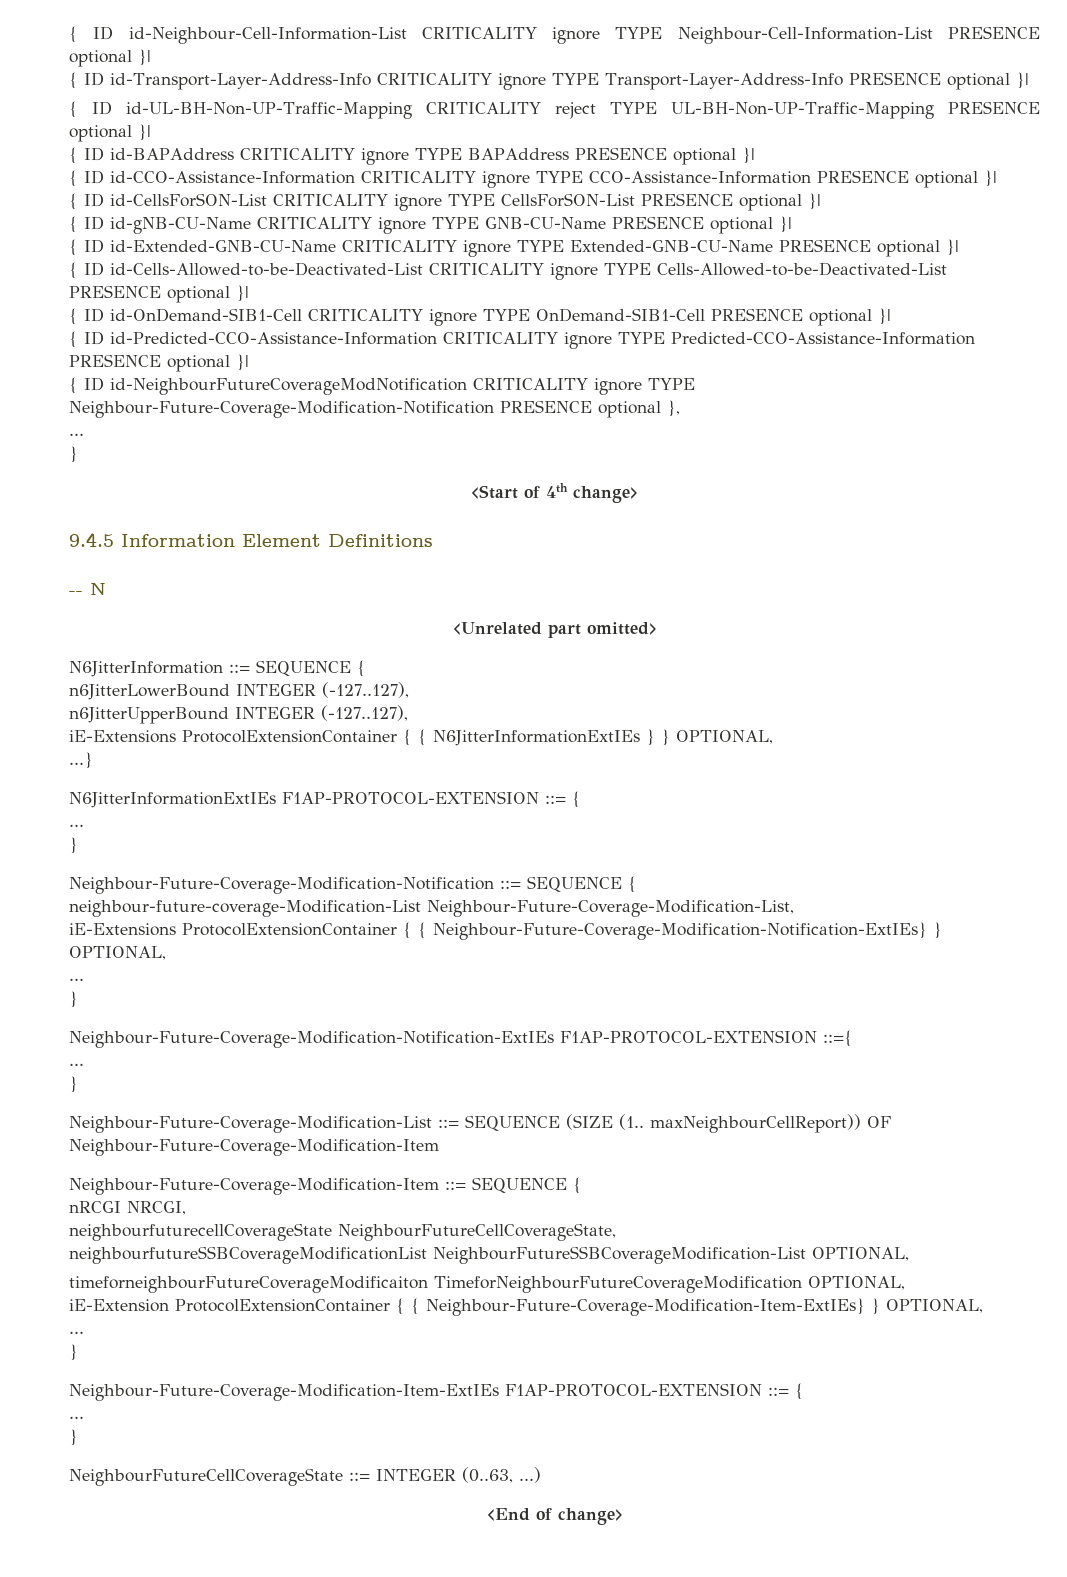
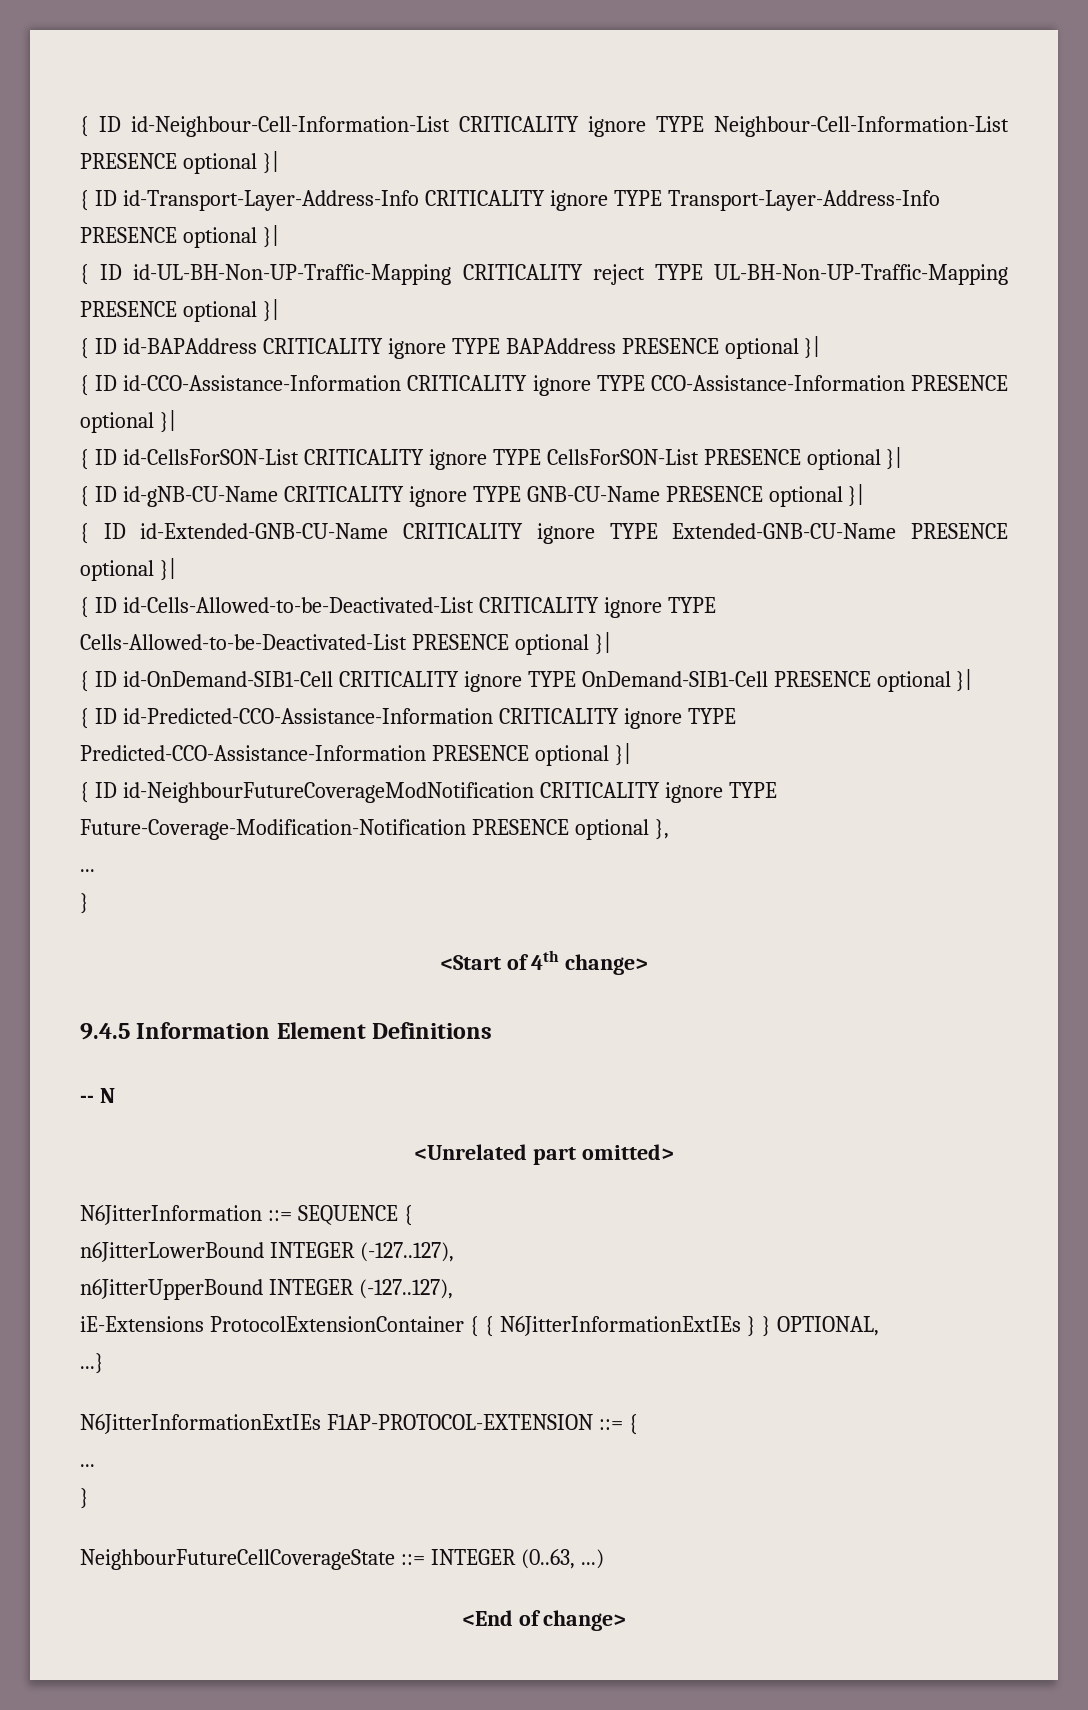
- { ID id-NeighbourFutureCoverageModNotification CRITICALITY ignore TYPE Neighbour-Future-Coverage-Modification-Notification PRESENCE optional },
+ { ID id-NeighbourFutureCoverageModNotification CRITICALITY ignore TYPE Future-Coverage-Modification-Notification PRESENCE optional },
- Neighbour-Future-Coverage-Modification-Notification ::= SEQUENCE {
- neighbour-future-coverage-Modification-List Neighbour-Future-Coverage-Modification-List,
- iE-Extensions ProtocolExtensionContainer { { Neighbour-Future-Coverage-Modification-Notification-ExtIEs} } OPTIONAL,
- ...
- }
- Neighbour-Future-Coverage-Modification-Notification-ExtIEs F1AP-PROTOCOL-EXTENSION ::={
- ...
- }
- Neighbour-Future-Coverage-Modification-List ::= SEQUENCE (SIZE (1.. maxNeighbourCellReport)) OF Neighbour-Future-Coverage-Modification-Item
- Neighbour-Future-Coverage-Modification-Item ::= SEQUENCE {
- nRCGI NRCGI,
- neighbourfuturecellCoverageState NeighbourFutureCellCoverageState,
- neighbourfutureSSBCoverageModificationList NeighbourFutureSSBCoverageModification-List OPTIONAL,
- timeforneighbourFutureCoverageModificaiton TimeforNeighbourFutureCoverageModification OPTIONAL,
- iE-Extension ProtocolExtensionContainer { { Neighbour-Future-Coverage-Modification-Item-ExtIEs} } OPTIONAL,
- ...
- }
- Neighbour-Future-Coverage-Modification-Item-ExtIEs F1AP-PROTOCOL-EXTENSION ::= {
- ...
- }

